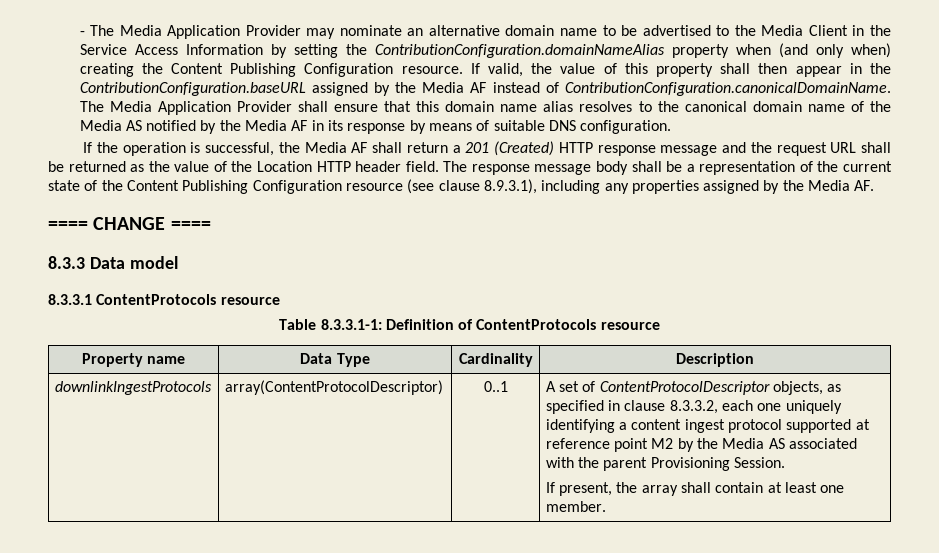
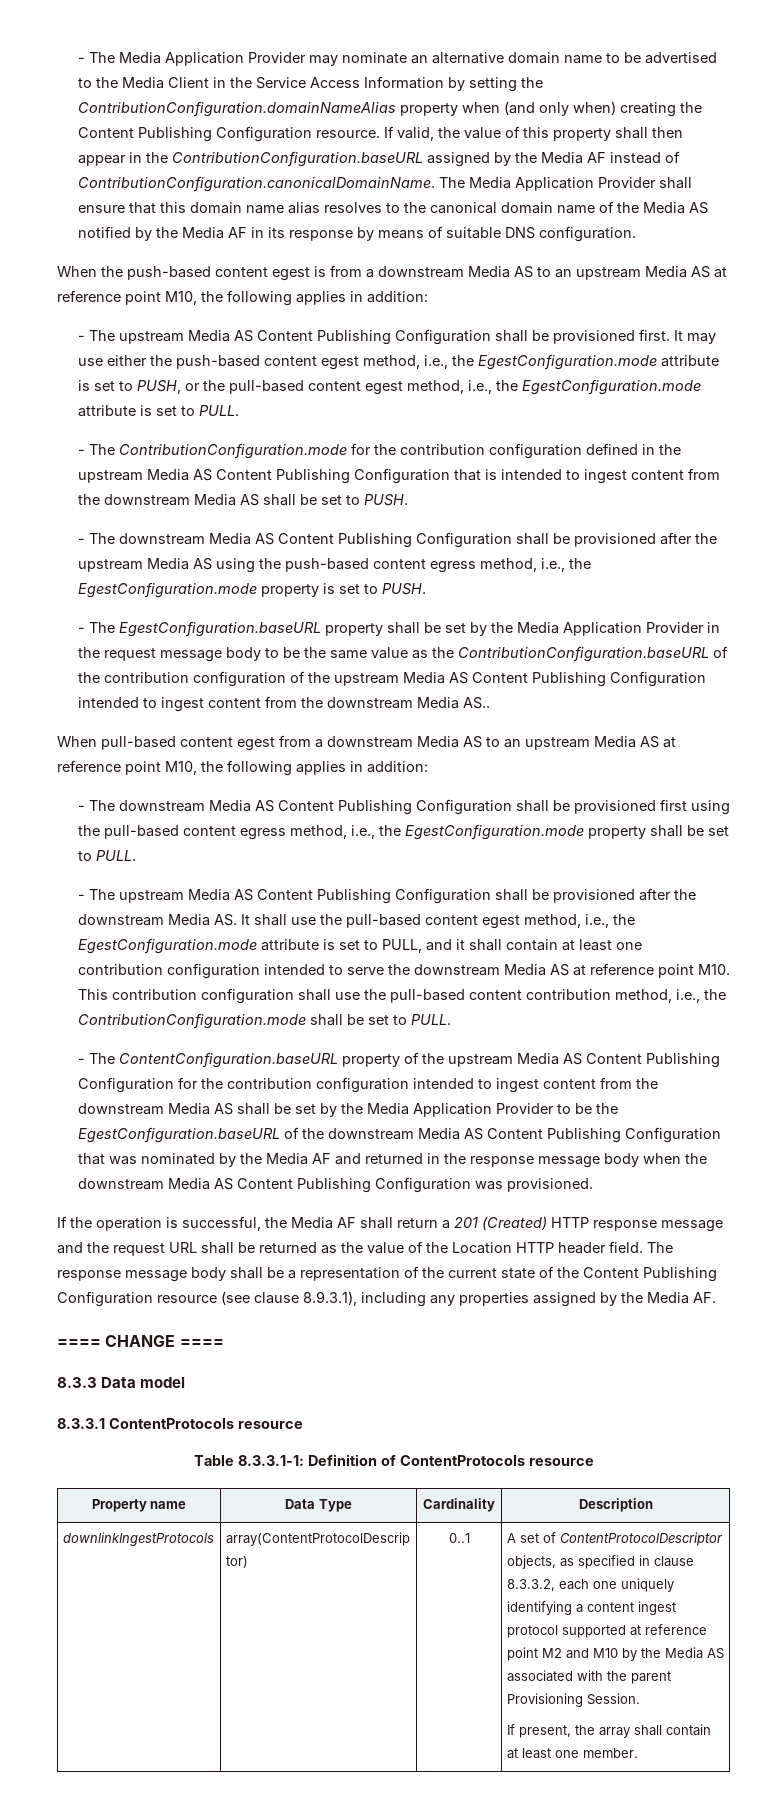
+ When the push-based content egest is from a downstream Media AS to an upstream Media AS at reference point M10, the following applies in addition:
+ - The upstream Media AS Content Publishing Configuration shall be provisioned first. It may use either the push-based content egest method, i.e., the EgestConfiguration.mode attribute is set to PUSH, or the pull-based content egest method, i.e., the EgestConfiguration.mode attribute is set to PULL.
+ - The ContributionConfiguration.mode for the contribution configuration defined in the upstream Media AS Content Publishing Configuration that is intended to ingest content from the downstream Media AS shall be set to PUSH.
+ - The downstream Media AS Content Publishing Configuration shall be provisioned after the upstream Media AS using the push-based content egress method, i.e., the EgestConfiguration.mode property is set to PUSH.
+ - The EgestConfiguration.baseURL property shall be set by the Media Application Provider in the request message body to be the same value as the ContributionConfiguration.baseURL of the contribution configuration of the upstream Media AS Content Publishing Configuration intended to ingest content from the downstream Media AS..
+ When pull-based content egest from a downstream Media AS to an upstream Media AS at reference point M10, the following applies in addition:
+ - The downstream Media AS Content Publishing Configuration shall be provisioned first using the pull-based content egress method, i.e., the EgestConfiguration.mode property shall be set to PULL.
+ - The upstream Media AS Content Publishing Configuration shall be provisioned after the downstream Media AS. It shall use the pull-based content egest method, i.e., the EgestConfiguration.mode attribute is set to PULL, and it shall contain at least one contribution configuration intended to serve the downstream Media AS at reference point M10. This contribution configuration shall use the pull-based content contribution method, i.e., the ContributionConfiguration.mode shall be set to PULL.
+ - The ContentConfiguration.baseURL property of the upstream Media AS Content Publishing Configuration for the contribution configuration intended to ingest content from the downstream Media AS shall be set by the Media Application Provider to be the EgestConfiguration.baseURL of the downstream Media AS Content Publishing Configuration that was nominated by the Media AF and returned in the response message body when the downstream Media AS Content Publishing Configuration was provisioned.
- A set of ContentProtocolDescriptor objects, as specified in clause 8.3.3.2, each one uniquely identifying a content ingest protocol supported at reference point M2 by the Media AS associated with the parent Provisioning Session.
+ A set of ContentProtocolDescriptor objects, as specified in clause 8.3.3.2, each one uniquely identifying a content ingest protocol supported at reference point M2 and M10 by the Media AS associated with the parent Provisioning Session.

